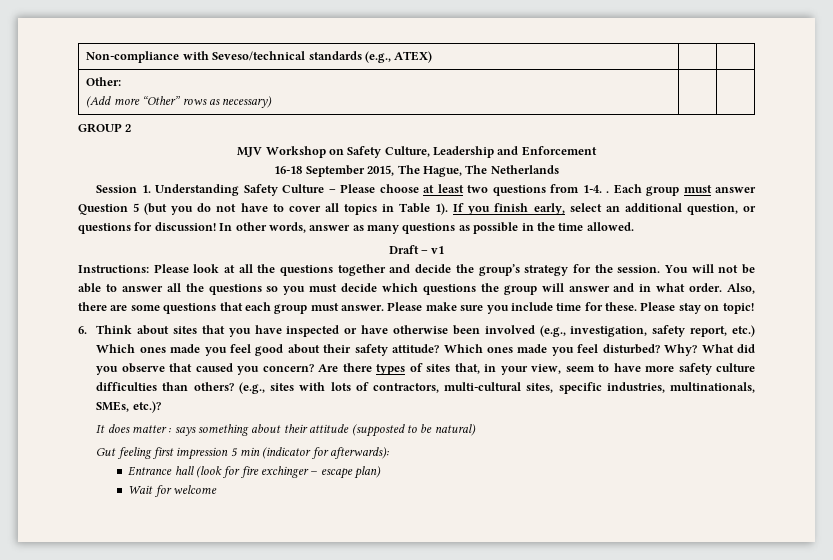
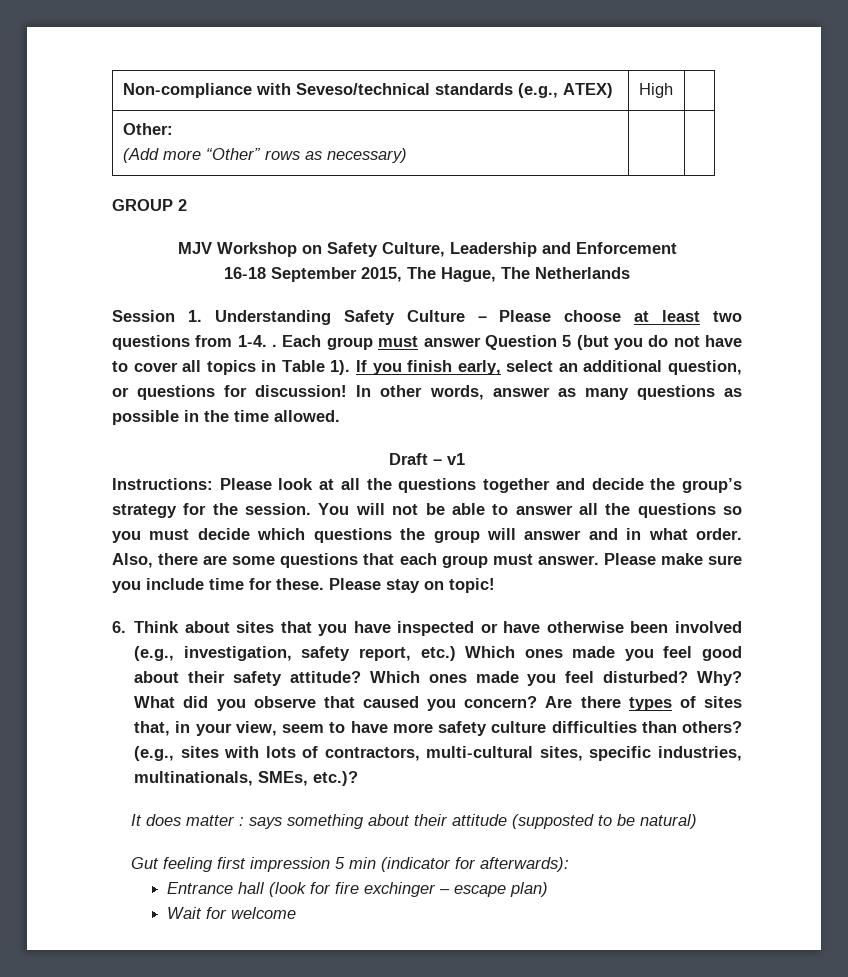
- Non-compliance with Seveso/technical standards (e.g., ATEX) | |
+ Non-compliance with Seveso/technical standards (e.g., ATEX) | High |

